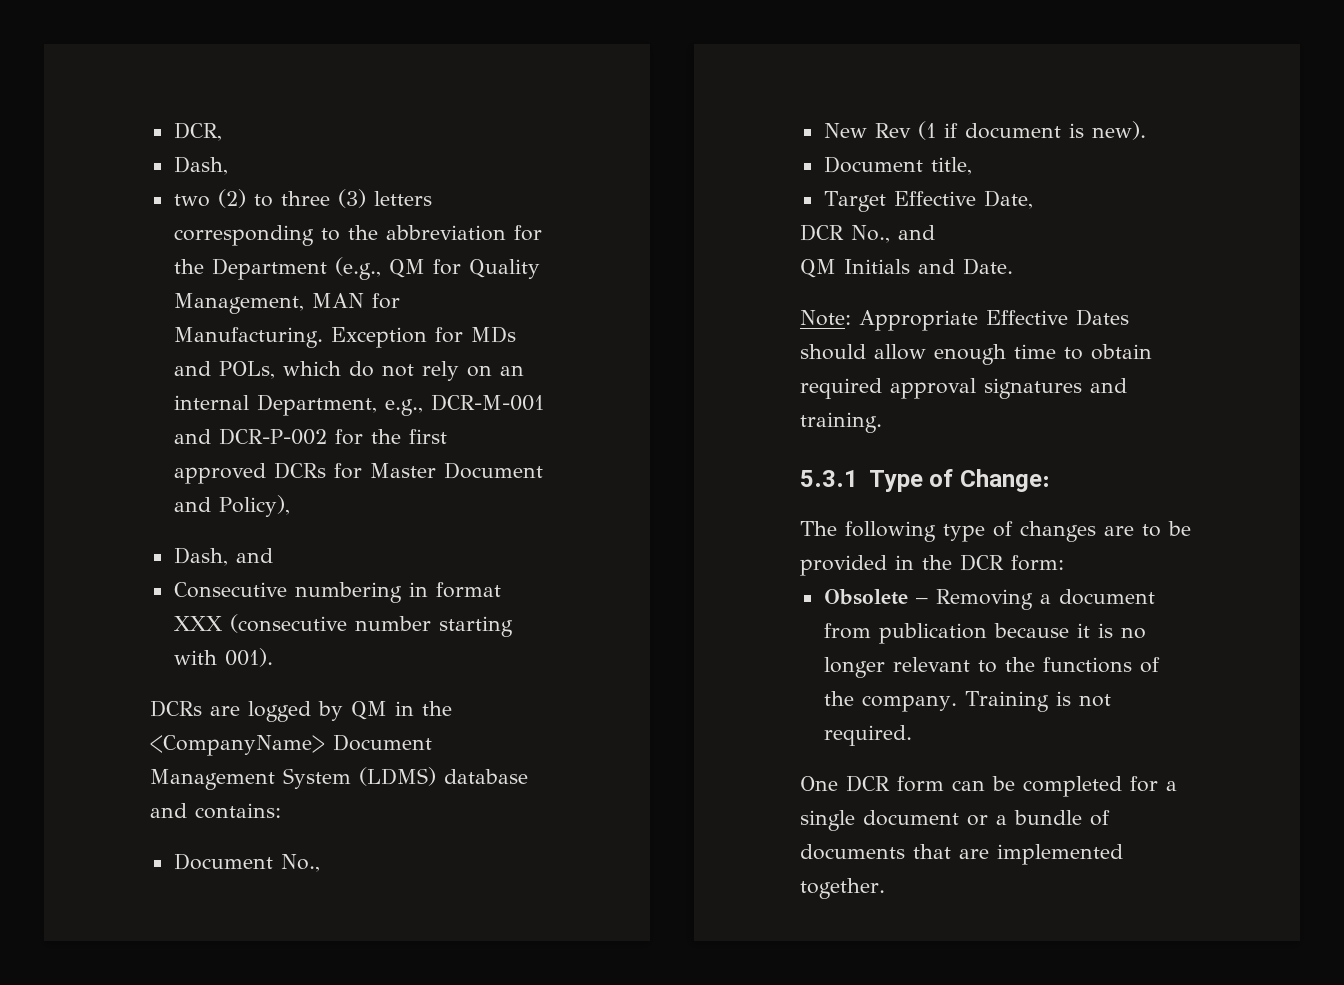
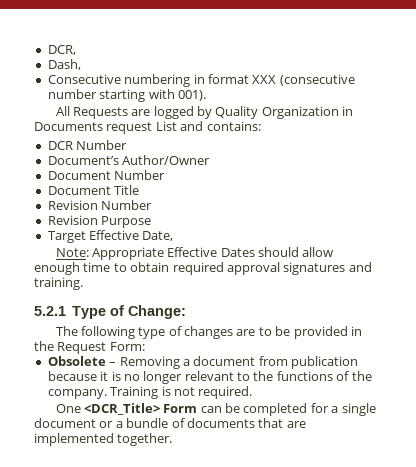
- two (2) to three (3) letters corresponding to the abbreviation for the Department (e.g., QM for Quality Management, MAN for Manufacturing. Exception for MDs and POLs, which do not rely on an internal Department, e.g., DCR-M-001 and DCR-P-002 for the first approved DCRs for Master Document and Policy),
- Dash, and
- DCRs are logged by QM in the <CompanyName> Document Management System (LDMS) database and contains:
- Document No.,
- New Rev (1 if document is new).
- Document title,
+ All Requests are logged by Quality Organization in Documents request List and contains:
+ DCR Number
+ Document’s Author/Owner
+ Document Number
+ Document Title
+ Revision Number
+ Revision Purpose
  Target Effective Date,
- DCR No., and
- QM Initials and Date.
- 5.3.1 Type of Change:
+ 5.2.1 Type of Change:
- The following type of changes are to be provided in the DCR form:
+ The following type of changes are to be provided in the Request Form:
- One DCR form can be completed for a single document or a bundle of documents that are implemented together.
+ One <DCR_Title> Form can be completed for a single document or a bundle of documents that are implemented together.

